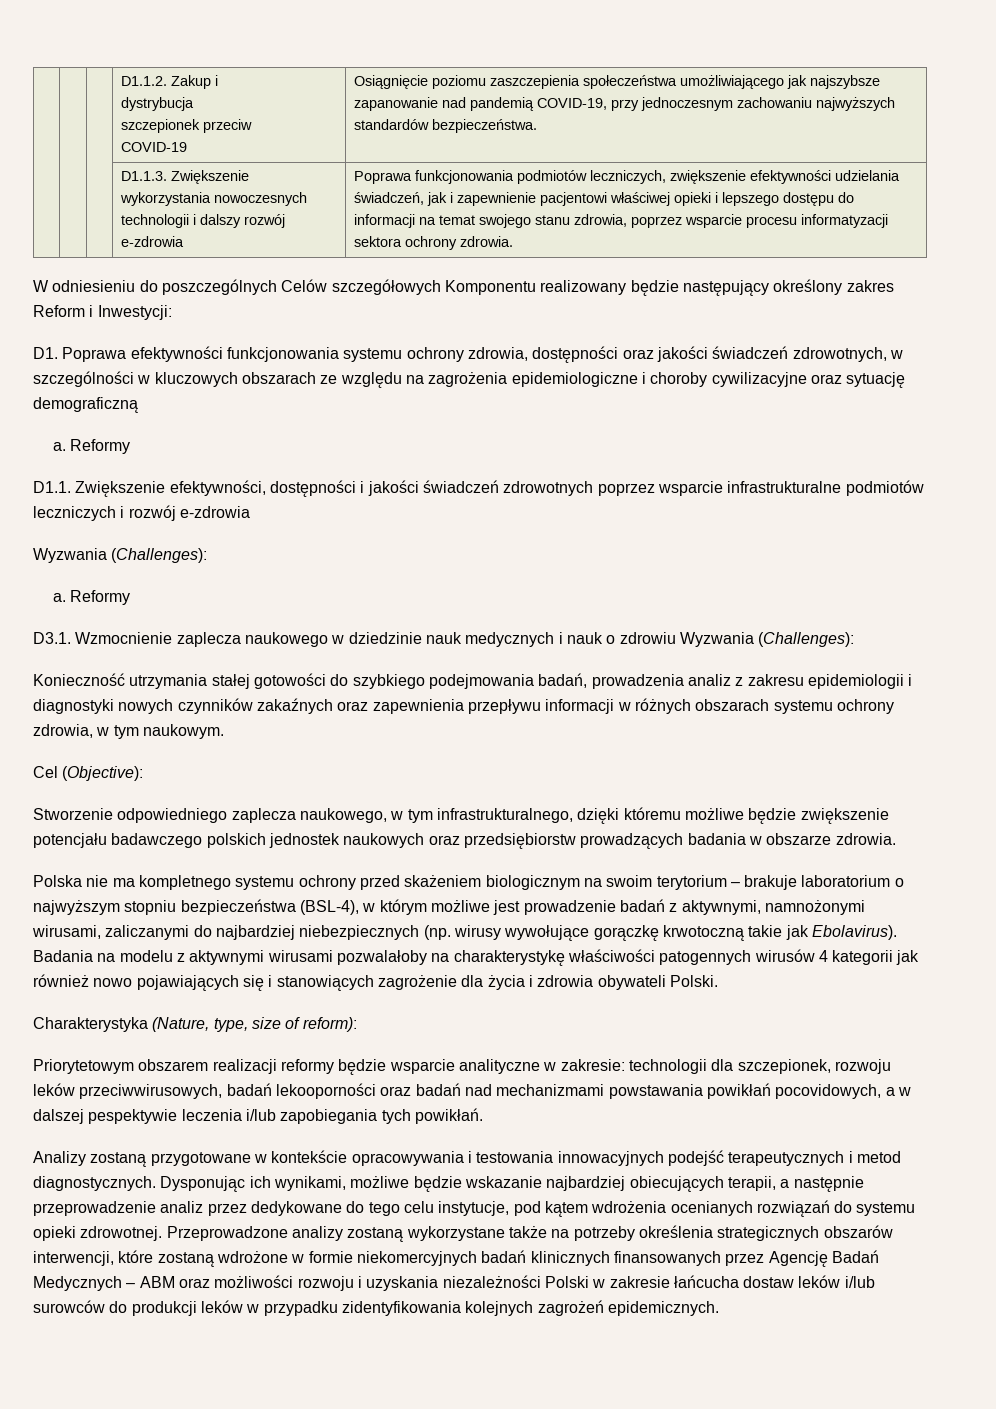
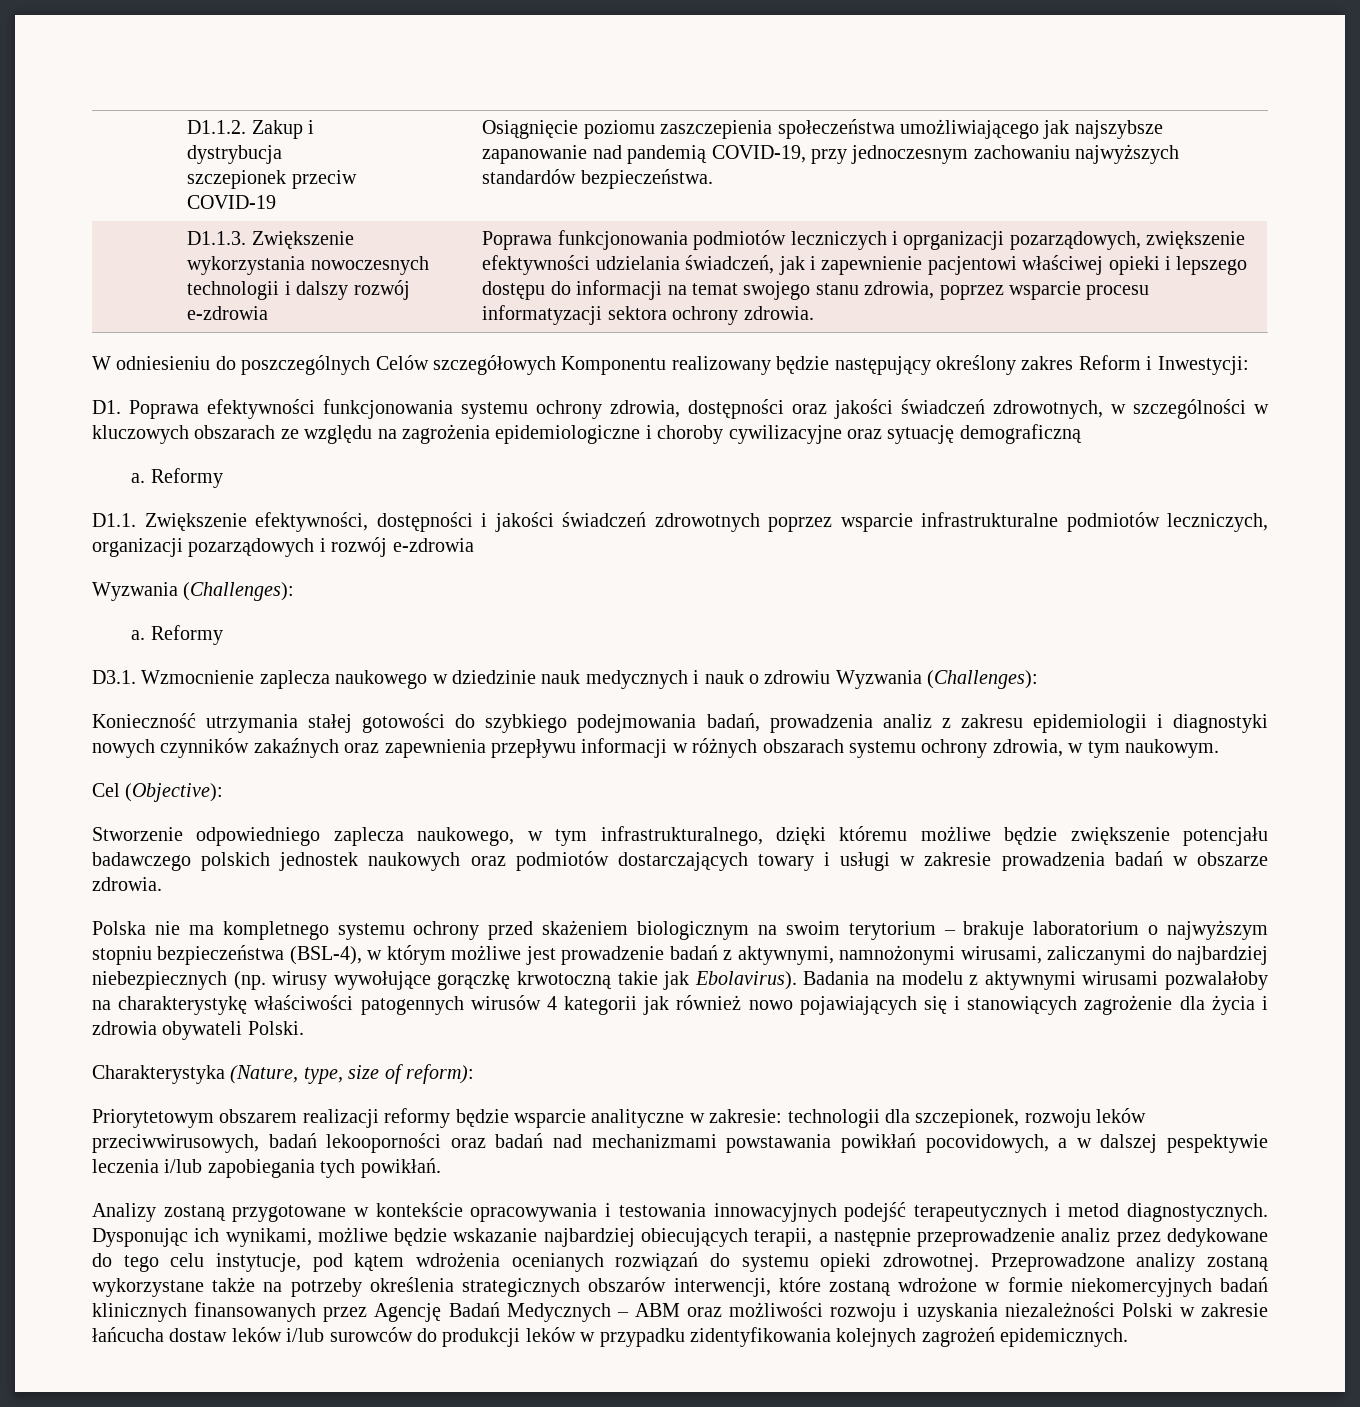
- Poprawa funkcjonowania podmiotów leczniczych, zwiększenie efektywności udzielania świadczeń, jak i zapewnienie pacjentowi właściwej opieki i lepszego dostępu do informacji na temat swojego stanu zdrowia, poprzez wsparcie procesu informatyzacji sektora ochrony zdrowia.
+ Poprawa funkcjonowania podmiotów leczniczych i oprganizacji pozarządowych, zwiększenie efektywności udzielania świadczeń, jak i zapewnienie pacjentowi właściwej opieki i lepszego dostępu do informacji na temat swojego stanu zdrowia, poprzez wsparcie procesu informatyzacji sektora ochrony zdrowia.
- D1.1. Zwiększenie efektywności, dostępności i jakości świadczeń zdrowotnych poprzez wsparcie infrastrukturalne podmiotów leczniczych i rozwój e-zdrowia
+ D1.1. Zwiększenie efektywności, dostępności i jakości świadczeń zdrowotnych poprzez wsparcie infrastrukturalne podmiotów leczniczych, organizacji pozarządowych i rozwój e-zdrowia
- Stworzenie odpowiedniego zaplecza naukowego, w tym infrastrukturalnego, dzięki któremu możliwe będzie zwiększenie potencjału badawczego polskich jednostek naukowych oraz przedsiębiorstw prowadzących badania w obszarze zdrowia.
+ Stworzenie odpowiedniego zaplecza naukowego, w tym infrastrukturalnego, dzięki któremu możliwe będzie zwiększenie potencjału badawczego polskich jednostek naukowych oraz podmiotów dostarczających towary i usługi w zakresie prowadzenia badań w obszarze zdrowia.

